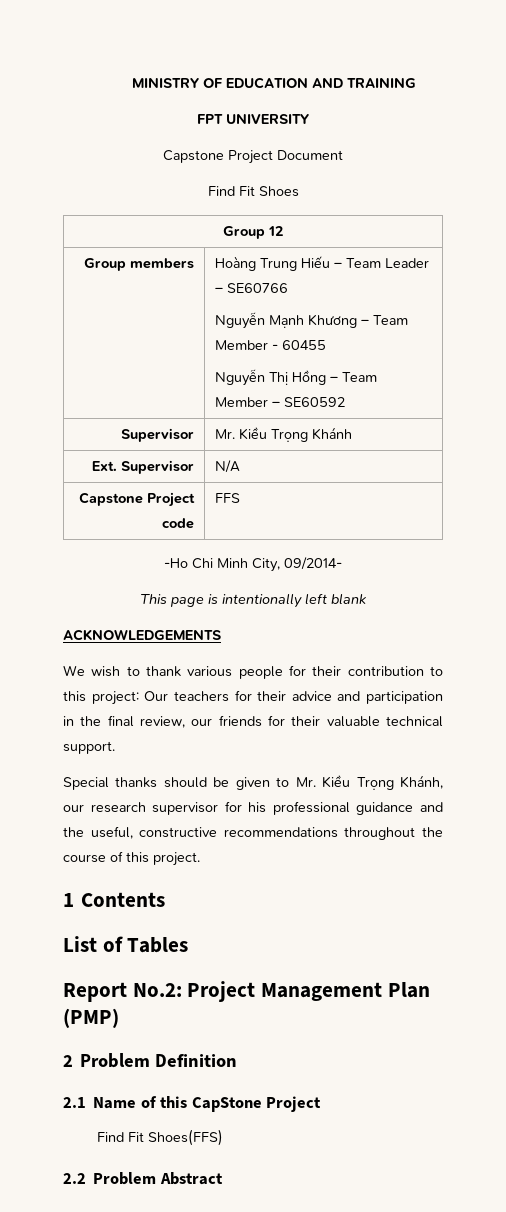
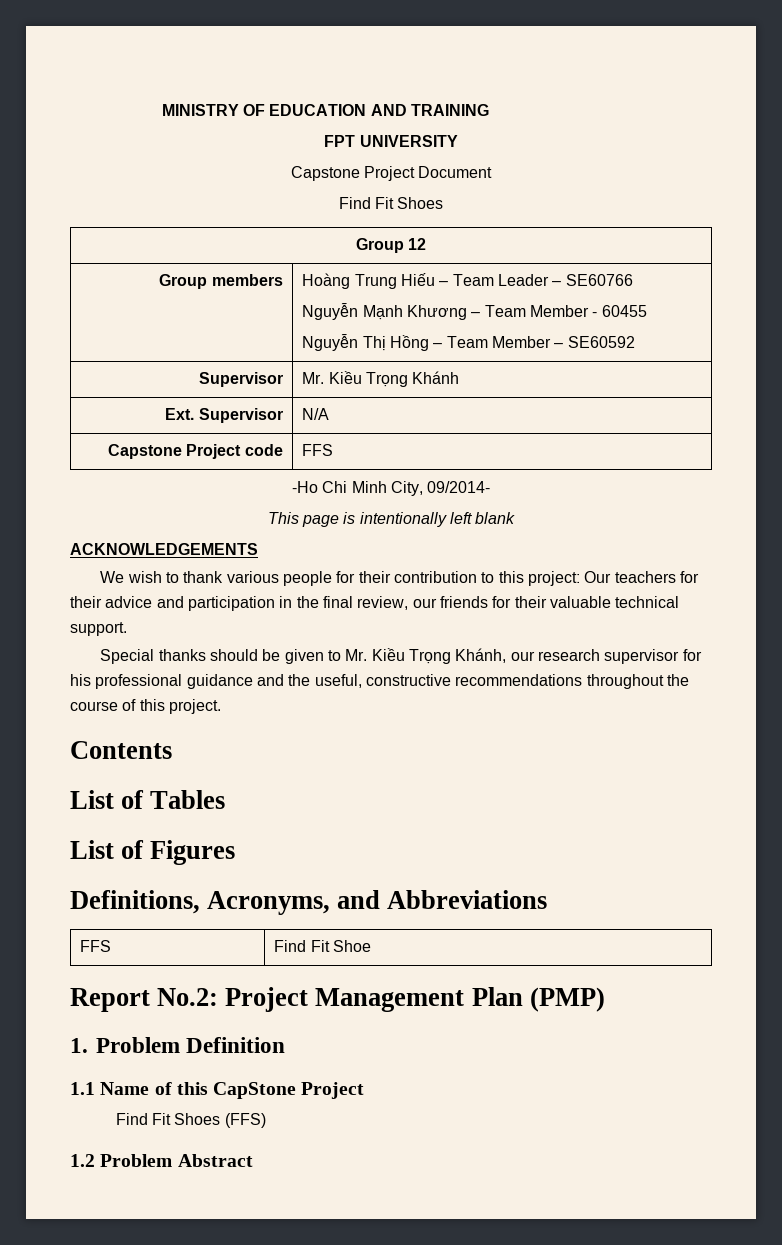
- 1 Contents
+ Contents
+ List of Figures
+ Definitions, Acronyms, and Abbreviations
+ FFS | Find Fit Shoe
- 2 Problem Definition
+ 1. Problem Definition
- 2.1 Name of this CapStone Project
+ 1.1 Name of this CapStone Project
- Find Fit Shoes(FFS)
- 2.2 Problem Abstract
+ Find Fit Shoes (FFS)
+ 1.2 Problem Abstract

